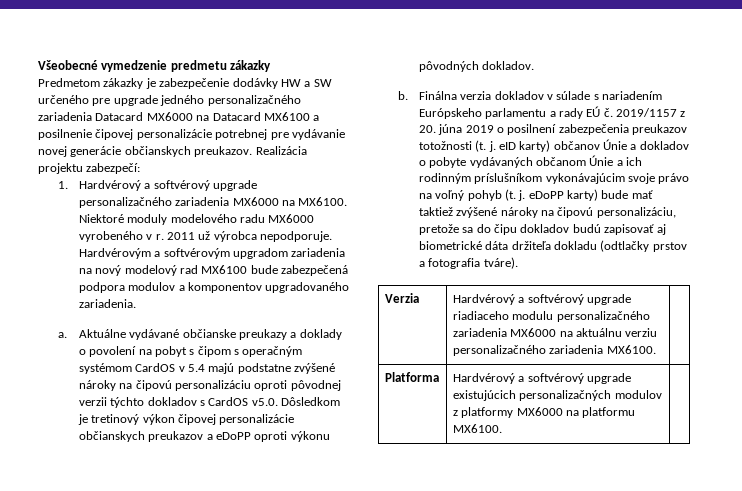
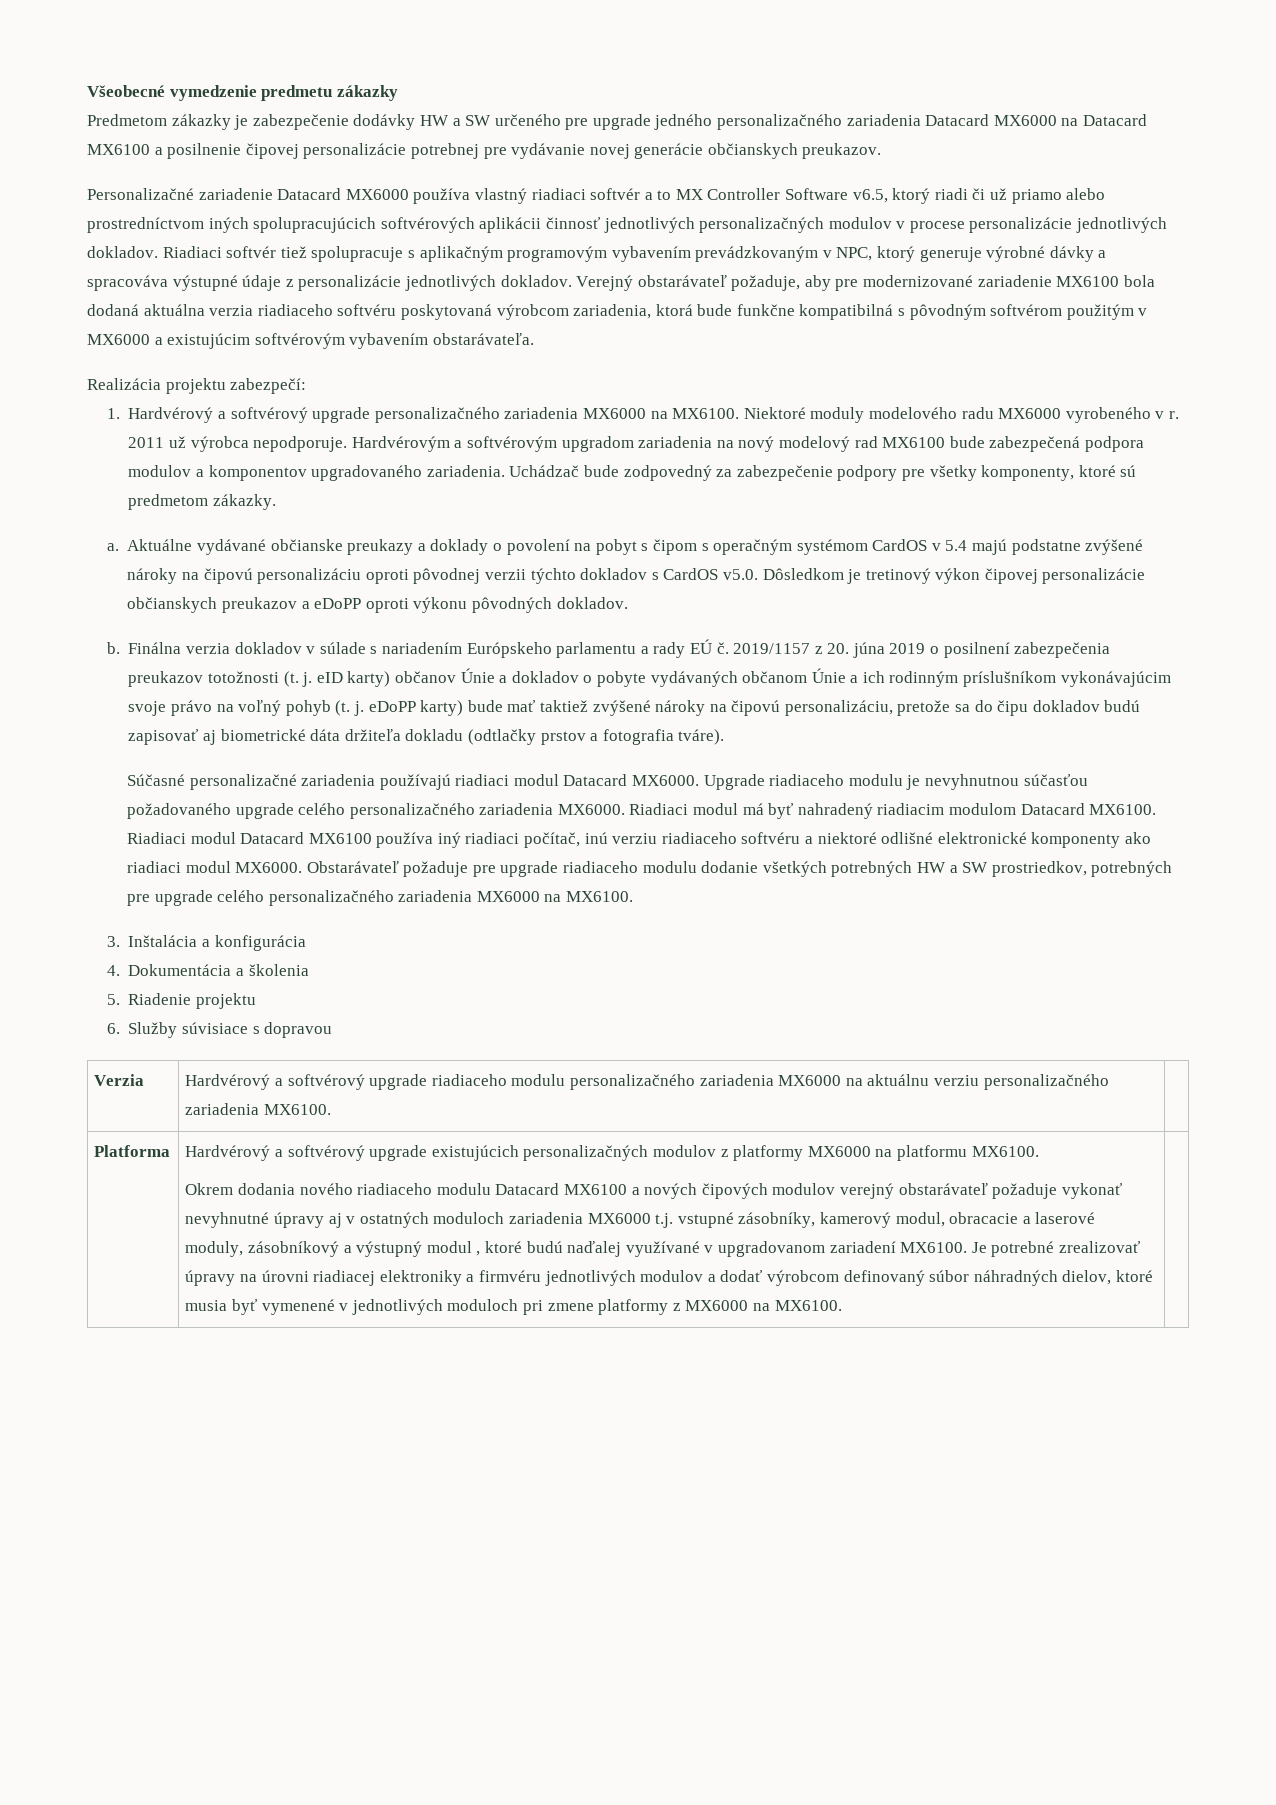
- Predmetom zákazky je zabezpečenie dodávky HW a SW určeného pre upgrade jedného personalizačného zariadenia Datacard MX6000 na Datacard MX6100 a posilnenie čipovej personalizácie potrebnej pre vydávanie novej generácie občianskych preukazov. Realizácia projektu zabezpečí:
+ Predmetom zákazky je zabezpečenie dodávky HW a SW určeného pre upgrade jedného personalizačného zariadenia Datacard MX6000 na Datacard MX6100 a posilnenie čipovej personalizácie potrebnej pre vydávanie novej generácie občianskych preukazov.
+ Personalizačné zariadenie Datacard MX6000 používa vlastný riadiaci softvér a to MX Controller Software v6.5, ktorý riadi či už priamo alebo prostredníctvom iných spolupracujúcich softvérových aplikácii činnosť jednotlivých personalizačných modulov v procese personalizácie jednotlivých dokladov. Riadiaci softvér tiež spolupracuje s aplikačným programovým vybavením prevádzkovaným v NPC, ktorý generuje výrobné dávky a spracováva výstupné údaje z personalizácie jednotlivých dokladov. Verejný obstarávateľ požaduje, aby pre modernizované zariadenie MX6100 bola dodaná aktuálna verzia riadiaceho softvéru poskytovaná výrobcom zariadenia, ktorá bude funkčne kompatibilná s pôvodným softvérom použitým v MX6000 a existujúcim softvérovým vybavením obstarávateľa.
+ Realizácia projektu zabezpečí:
+ Uchádzač bude zodpovedný za zabezpečenie podpory pre všetky komponenty, ktoré sú predmetom zákazky.
+ Súčasné personalizačné zariadenia používajú riadiaci modul Datacard MX6000. Upgrade riadiaceho modulu je nevyhnutnou súčasťou požadovaného upgrade celého personalizačného zariadenia MX6000. Riadiaci modul má byť nahradený riadiacim modulom Datacard MX6100. Riadiaci modul Datacard MX6100 používa iný riadiaci počítač, inú verziu riadiaceho softvéru a niektoré odlišné elektronické komponenty ako riadiaci modul MX6000. Obstarávateľ požaduje pre upgrade riadiaceho modulu dodanie všetkých potrebných HW a SW prostriedkov, potrebných pre upgrade celého personalizačného zariadenia MX6000 na MX6100.
+ 3. Inštalácia a konfigurácia
+ 4. Dokumentácia a školenia
+ 5. Riadenie projektu
+ 6. Služby súvisiace s dopravou
+ Okrem dodania nového riadiaceho modulu Datacard MX6100 a nových čipových modulov verejný obstarávateľ požaduje vykonať nevyhnutné úpravy aj v ostatných moduloch zariadenia MX6000 t.j. vstupné zásobníky, kamerový modul, obracacie a laserové moduly, zásobníkový a výstupný modul , ktoré budú naďalej využívané v upgradovanom zariadení MX6100. Je potrebné zrealizovať úpravy na úrovni riadiacej elektroniky a firmvéru jednotlivých modulov a dodať výrobcom definovaný súbor náhradných dielov, ktoré musia byť vymenené v jednotlivých moduloch pri zmene platformy z MX6000 na MX6100.

